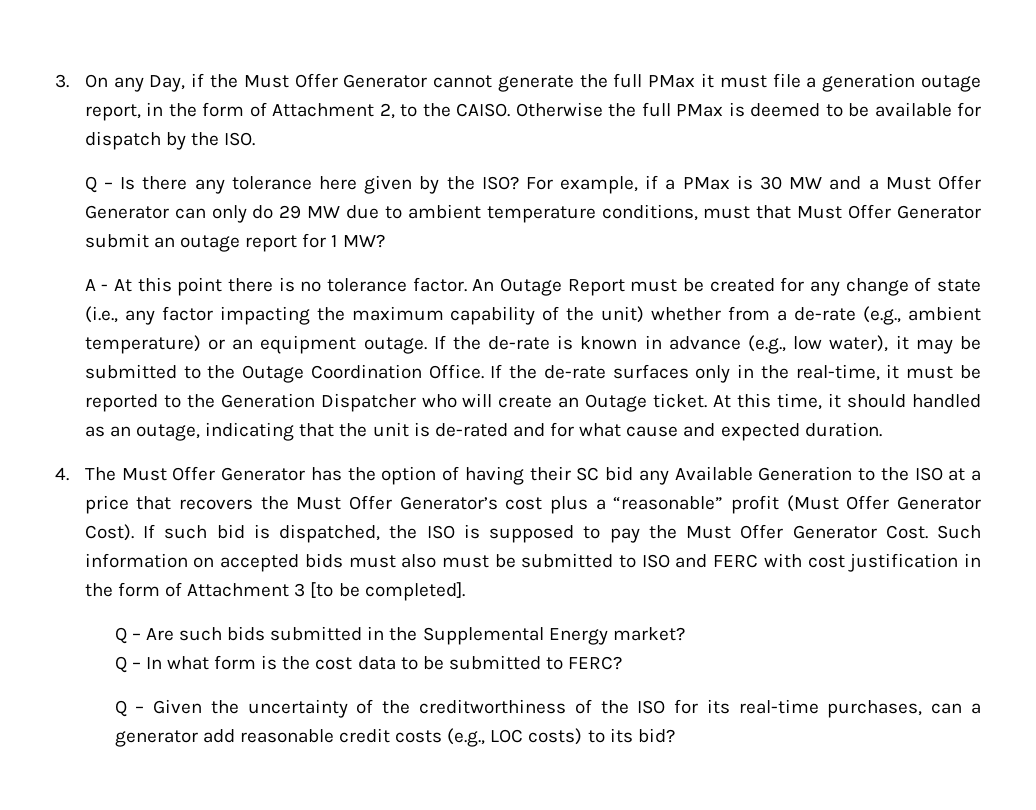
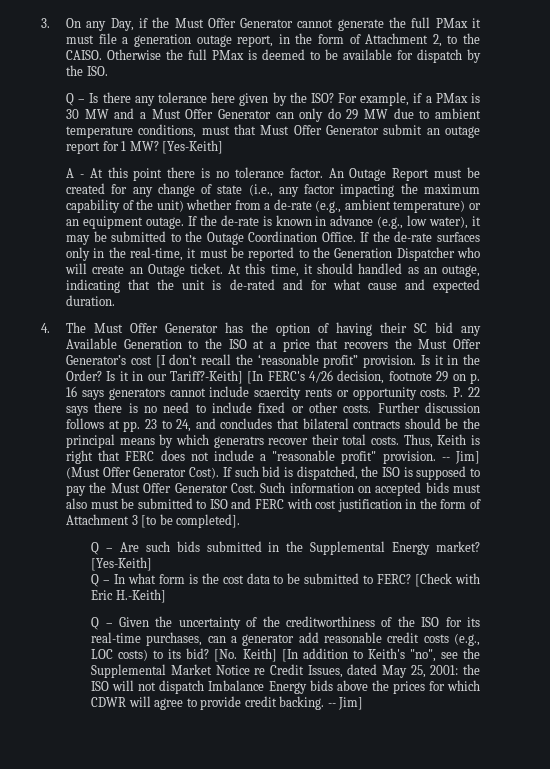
- For example, if a PMax is 30 MW and a Must Offer Generator can only do 29 MW due to ambient temperature conditions, must that Must Offer Generator submit an outage report for 1 MW?
+ For example, if a PMax is 30 MW and a Must Offer Generator can only do 29 MW due to ambient temperature conditions, must that Must Offer Generator submit an outage report for 1 MW? [Yes-Keith]
- 4. The Must Offer Generator has the option of having their SC bid any Available Generation to the ISO at a price that recovers the Must Offer Generator’s cost plus a “reasonable” profit (Must Offer Generator Cost).
+ 4. The Must Offer Generator has the option of having their SC bid any Available Generation to the ISO at a price that recovers the Must Offer Generator’s cost [I don’t recall the ‘reasonable profit” provision. Is it in the Order? Is it in our Tariff?-Keith] [In FERC's 4/26 decision, footnote 29 on p. 16 says generators cannot include scaercity rents or opportunity costs. P. 22 says there is no need to include fixed or other costs. Further discussion follows at pp. 23 to 24, and concludes that bilateral contracts should be the principal means by which generatrs recover their total costs. Thus, Keith is right that FERC does not include a "reasonable profit" provision. -- Jim] (Must Offer Generator Cost).
- Q – Are such bids submitted in the Supplemental Energy market?
+ Q – Are such bids submitted in the Supplemental Energy market? [Yes-Keith]
+ [Check with Eric H.-Keith]
+ [No. Keith] [In addition to Keith's "no", see the Supplemental Market Notice re Credit Issues, dated May 25, 2001: the ISO will not dispatch Imbalance Energy bids above the prices for which CDWR will agree to provide credit backing. -- Jim]

